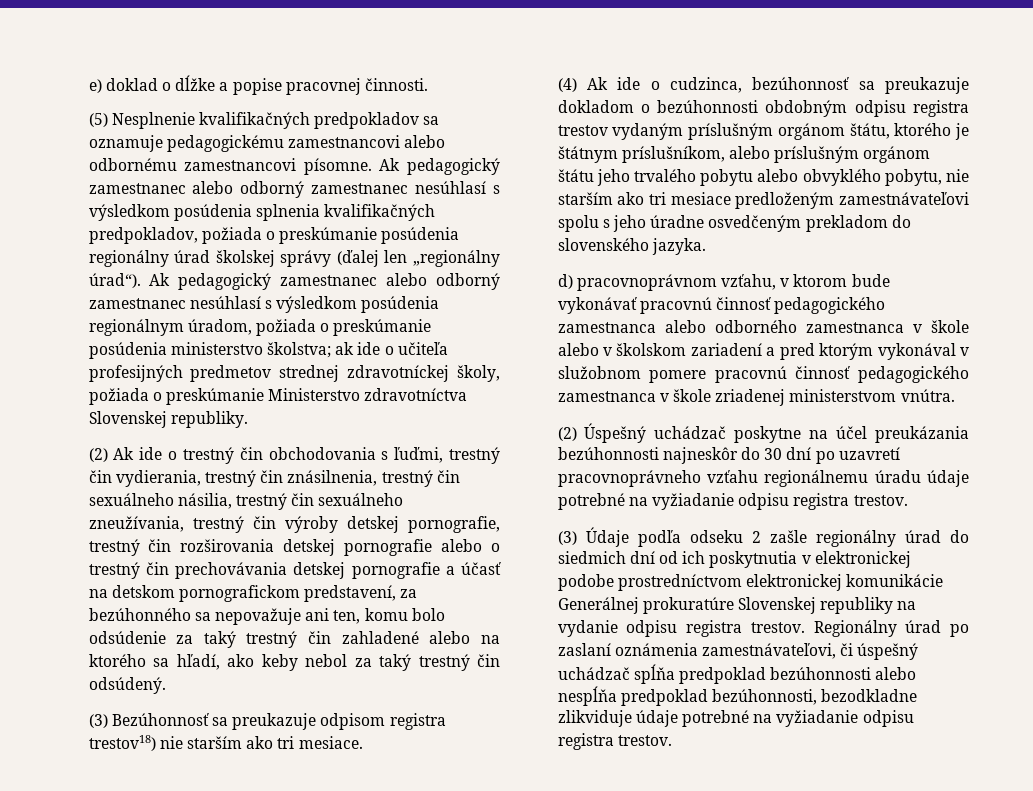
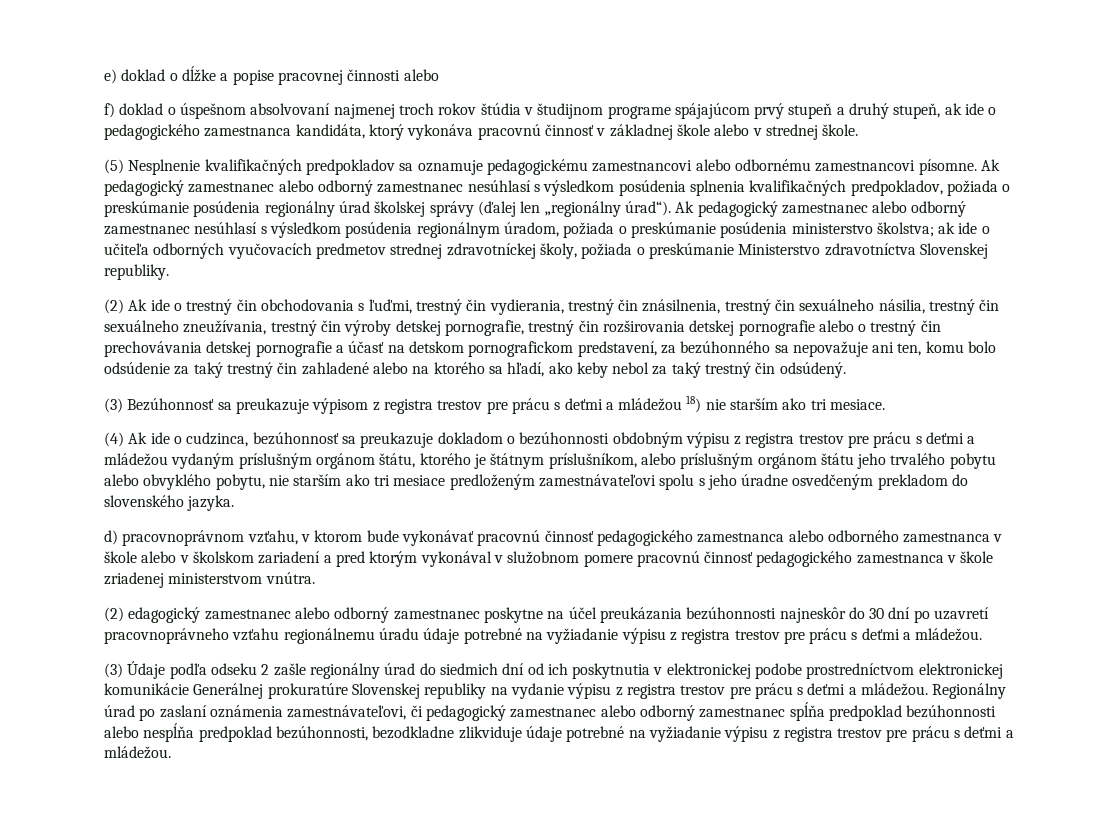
- e) doklad o dĺžke a popise pracovnej činnosti.
+ e) doklad o dĺžke a popise pracovnej činnosti alebo
+ f) doklad o úspešnom absolvovaní najmenej troch rokov štúdia v študijnom programe spájajúcom prvý stupeň a druhý stupeň, ak ide o pedagogického zamestnanca kandidáta, ktorý vykonáva pracovnú činnosť v základnej škole alebo v strednej škole.
- Ak pedagogický zamestnanec alebo odborný zamestnanec nesúhlasí s výsledkom posúdenia regionálnym úradom, požiada o preskúmanie posúdenia ministerstvo školstva; ak ide o učiteľa profesijných predmetov strednej zdravotníckej školy, požiada o preskúmanie Ministerstvo zdravotníctva Slovenskej republiky.
+ Ak pedagogický zamestnanec alebo odborný zamestnanec nesúhlasí s výsledkom posúdenia regionálnym úradom, požiada o preskúmanie posúdenia ministerstvo školstva; ak ide o učiteľa odborných vyučovacích predmetov strednej zdravotníckej školy, požiada o preskúmanie Ministerstvo zdravotníctva Slovenskej republiky.
- (3) Bezúhonnosť sa preukazuje odpisom registra trestov18) nie starším ako tri mesiace.
+ (3) Bezúhonnosť sa preukazuje výpisom z registra trestov pre prácu s deťmi a mládežou 18) nie starším ako tri mesiace.
- (4) Ak ide o cudzinca, bezúhonnosť sa preukazuje dokladom o bezúhonnosti obdobným odpisu registra trestov vydaným príslušným orgánom štátu, ktorého je štátnym príslušníkom, alebo príslušným orgánom štátu jeho trvalého pobytu alebo obvyklého pobytu, nie starším ako tri mesiace predloženým zamestnávateľovi spolu s jeho úradne osvedčeným prekladom do slovenského jazyka.
+ (4) Ak ide o cudzinca, bezúhonnosť sa preukazuje dokladom o bezúhonnosti obdobným výpisu z registra trestov pre prácu s deťmi a mládežou vydaným príslušným orgánom štátu, ktorého je štátnym príslušníkom, alebo príslušným orgánom štátu jeho trvalého pobytu alebo obvyklého pobytu, nie starším ako tri mesiace predloženým zamestnávateľovi spolu s jeho úradne osvedčeným prekladom do slovenského jazyka.
- (2) Úspešný uchádzač poskytne na účel preukázania bezúhonnosti najneskôr do 30 dní po uzavretí pracovnoprávneho vzťahu regionálnemu úradu údaje potrebné na vyžiadanie odpisu registra trestov.
+ (2) edagogický zamestnanec alebo odborný zamestnanec poskytne na účel preukázania bezúhonnosti najneskôr do 30 dní po uzavretí pracovnoprávneho vzťahu regionálnemu úradu údaje potrebné na vyžiadanie výpisu z registra trestov pre prácu s deťmi a mládežou.
- (3) Údaje podľa odseku 2 zašle regionálny úrad do siedmich dní od ich poskytnutia v elektronickej podobe prostredníctvom elektronickej komunikácie Generálnej prokuratúre Slovenskej republiky na vydanie odpisu registra trestov.
+ (3) Údaje podľa odseku 2 zašle regionálny úrad do siedmich dní od ich poskytnutia v elektronickej podobe prostredníctvom elektronickej komunikácie Generálnej prokuratúre Slovenskej republiky na vydanie výpisu z registra trestov pre prácu s deťmi a mládežou.
- Regionálny úrad po zaslaní oznámenia zamestnávateľovi, či úspešný uchádzač spĺňa predpoklad bezúhonnosti alebo nespĺňa predpoklad bezúhonnosti, bezodkladne zlikviduje údaje potrebné na vyžiadanie odpisu registra trestov.
+ Regionálny úrad po zaslaní oznámenia zamestnávateľovi, či pedagogický zamestnanec alebo odborný zamestnanec spĺňa predpoklad bezúhonnosti alebo nespĺňa predpoklad bezúhonnosti, bezodkladne zlikviduje údaje potrebné na vyžiadanie výpisu z registra trestov pre prácu s deťmi a mládežou.

